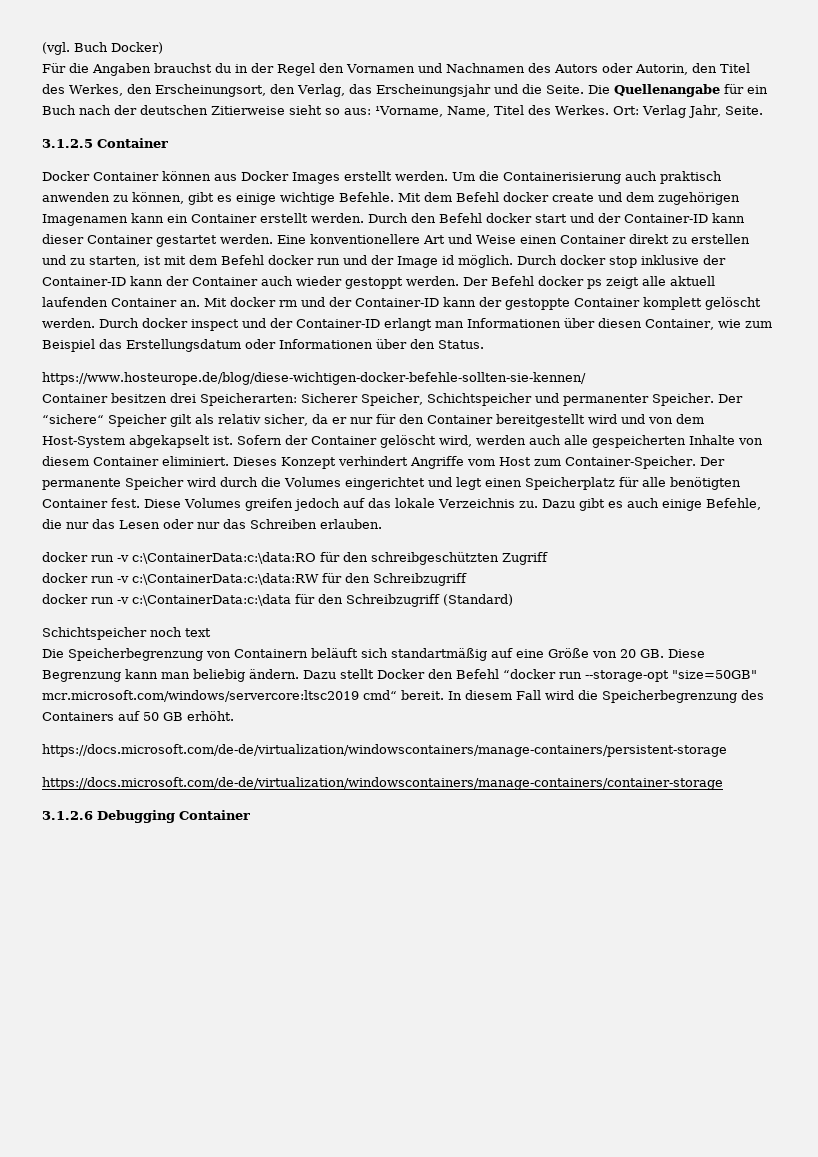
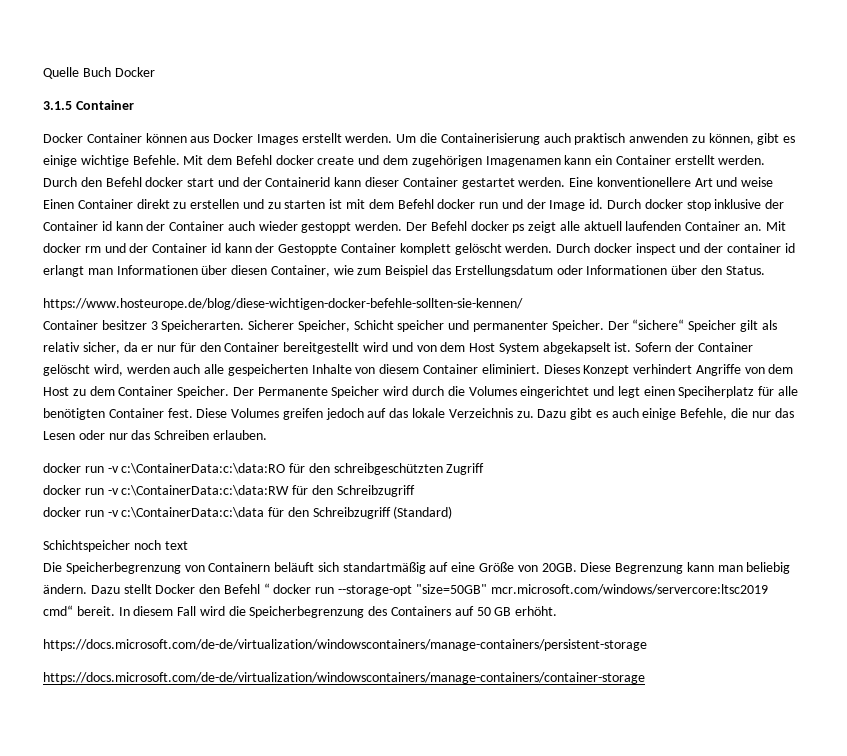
- (vgl. Buch Docker)
- Für die Angaben brauchst du in der Regel den Vornamen und Nachnamen des Autors oder Autorin, den Titel des Werkes, den Erscheinungsort, den Verlag, das Erscheinungsjahr und die Seite. Die Quellenangabe für ein Buch nach der deutschen Zitierweise sieht so aus: ¹Vorname, Name, Titel des Werkes. Ort: Verlag Jahr, Seite.
- 3.1.2.5 Container
+ Quelle Buch Docker
+ 3.1.5 Container
- Durch den Befehl docker start und der Container-ID kann dieser Container gestartet werden.
+ Durch den Befehl docker start und der Containerid kann dieser Container gestartet werden.
- Eine konventionellere Art und Weise einen Container direkt zu erstellen und zu starten, ist mit dem Befehl docker run und der Image id möglich.
+ Eine konventionellere Art und weise Einen Container direkt zu erstellen und zu starten ist mit dem Befehl docker run und der Image id.
- Durch docker stop inklusive der Container-ID kann der Container auch wieder gestoppt werden.
+ Durch docker stop inklusive der Container id kann der Container auch wieder gestoppt werden.
- Mit docker rm und der Container-ID kann der gestoppte Container komplett gelöscht werden.
+ Mit docker rm und der Container id kann der Gestoppte Container komplett gelöscht werden.
- Durch docker inspect und der Container-ID erlangt man Informationen über diesen Container, wie zum Beispiel das Erstellungsdatum oder Informationen über den Status.
+ Durch docker inspect und der container id erlangt man Informationen über diesen Container, wie zum Beispiel das Erstellungsdatum oder Informationen über den Status.
- Container besitzen drei Speicherarten: Sicherer Speicher, Schichtspeicher und permanenter Speicher.
+ Container besitzer 3 Speicherarten. Sicherer Speicher, Schicht speicher und permanenter Speicher.
- Der “sichere“ Speicher gilt als relativ sicher, da er nur für den Container bereitgestellt wird und von dem Host-System abgekapselt ist.
+ Der “sichere“ Speicher gilt als relativ sicher, da er nur für den Container bereitgestellt wird und von dem Host System abgekapselt ist.
- Dieses Konzept verhindert Angriffe vom Host zum Container-Speicher. Der permanente Speicher wird durch die Volumes eingerichtet und legt einen Speicherplatz für alle benötigten Container fest.
+ Dieses Konzept verhindert Angriffe von dem Host zu dem Container Speicher. Der Permanente Speicher wird durch die Volumes eingerichtet und legt einen Speciherplatz für alle benötigten Container fest.
- Die Speicherbegrenzung von Containern beläuft sich standartmäßig auf eine Größe von 20 GB. Diese Begrenzung kann man beliebig ändern.
+ Die Speicherbegrenzung von Containern beläuft sich standartmäßig auf eine Größe von 20GB. Diese Begrenzung kann man beliebig ändern.
- Dazu stellt Docker den Befehl “docker run --storage-opt "size=50GB" mcr.microsoft.com/windows/servercore:ltsc2019 cmd“ bereit.
+ Dazu stellt Docker den Befehl “ docker run --storage-opt "size=50GB" mcr.microsoft.com/windows/servercore:ltsc2019 cmd“ bereit.
- 3.1.2.6 Debugging Container

